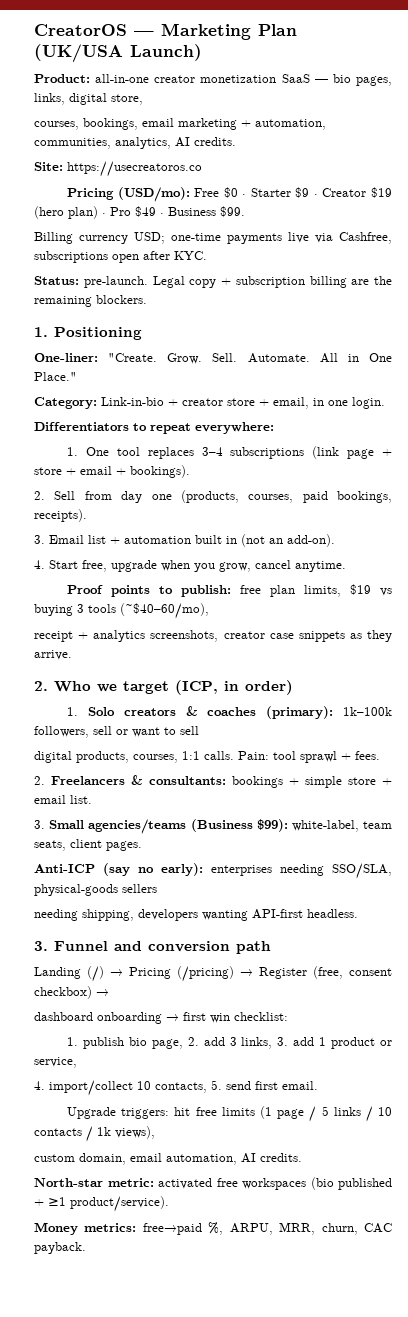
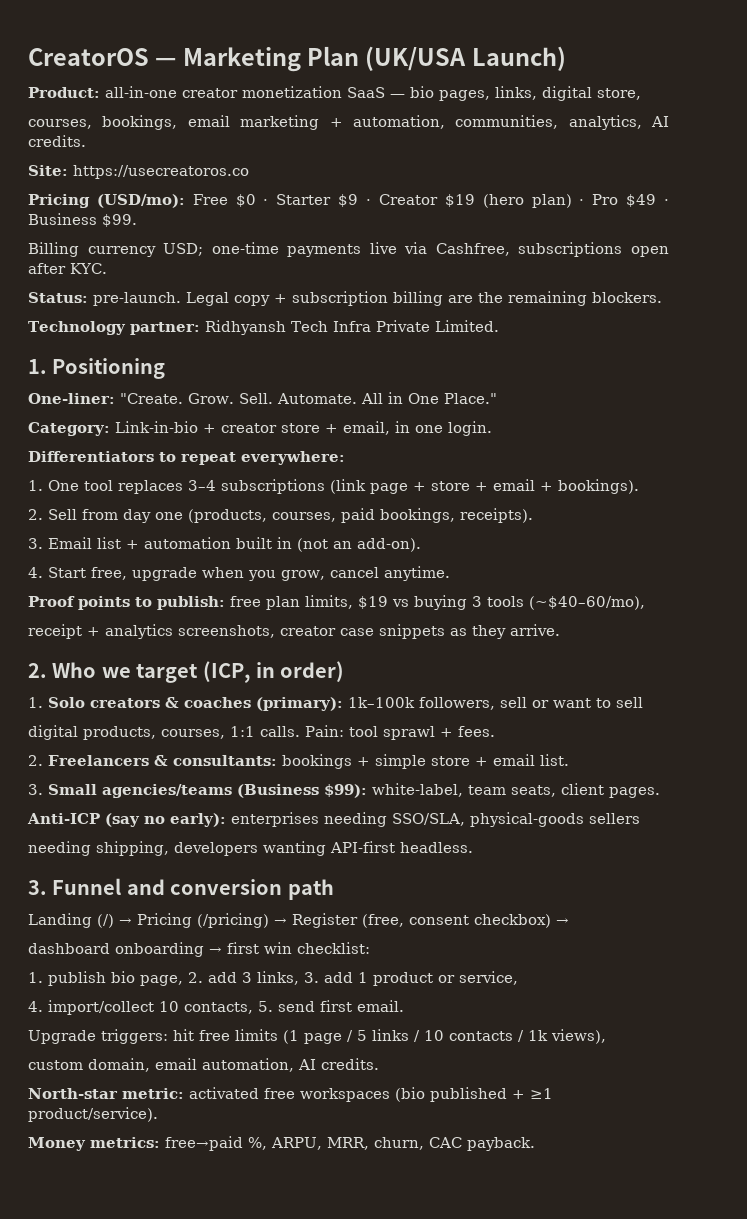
+ Technology partner: Ridhyansh Tech Infra Private Limited.

